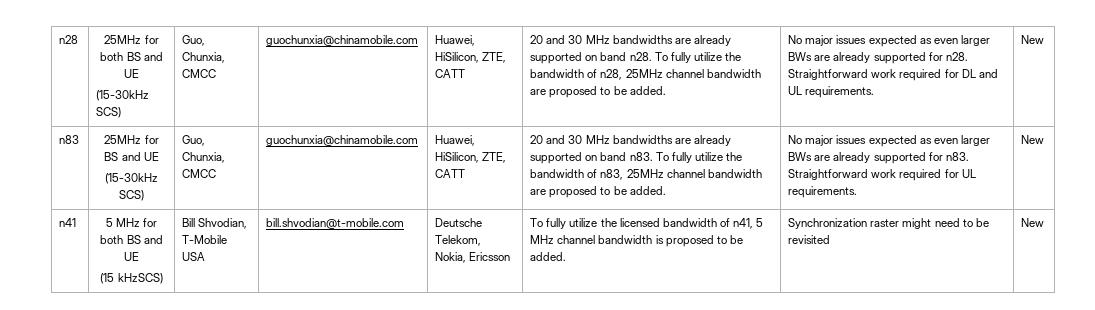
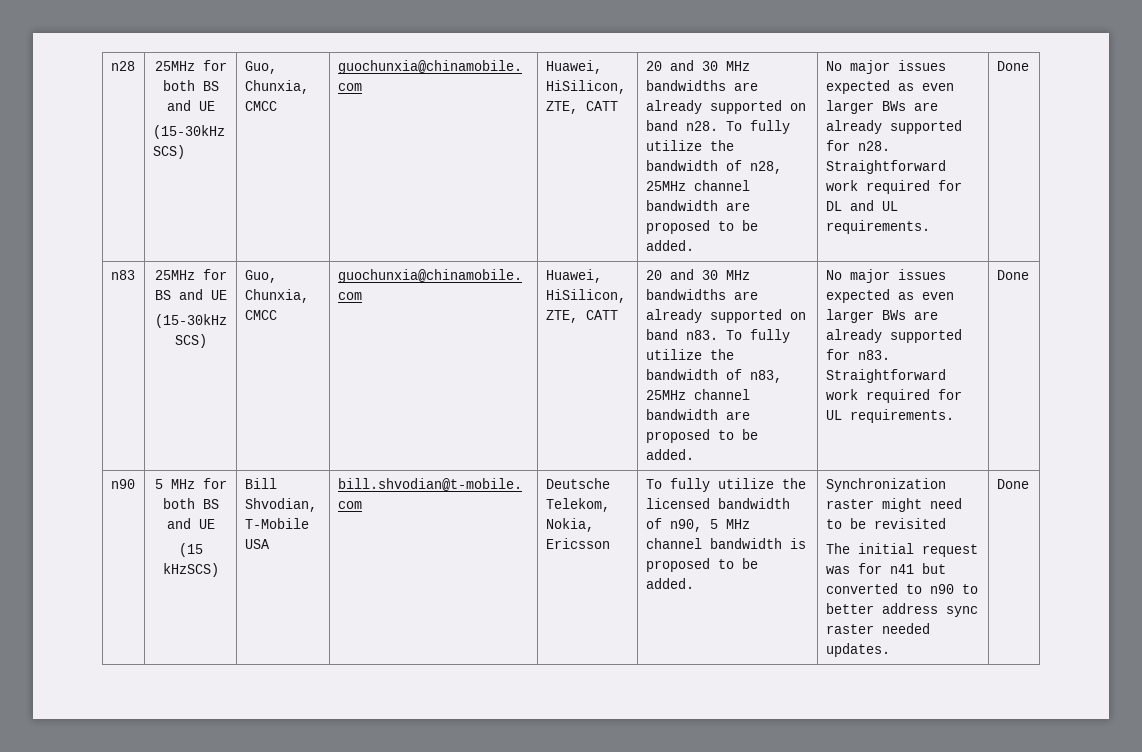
- Straightforward work required for DL and UL requirements. | New
+ Straightforward work required for DL and UL requirements. | Done
- Straightforward work required for UL requirements. | New
- n41
+ Straightforward work required for UL requirements. | Done
+ n90
- To fully utilize the licensed bandwidth of n41, 5 MHz channel bandwidth is proposed to be added.
+ To fully utilize the licensed bandwidth of n90, 5 MHz channel bandwidth is proposed to be added.
- Synchronization raster might need to be revisited | New
+ Synchronization raster might need to be revisited
+ The initial request was for n41 but converted to n90 to better address sync raster needed updates. | Done

